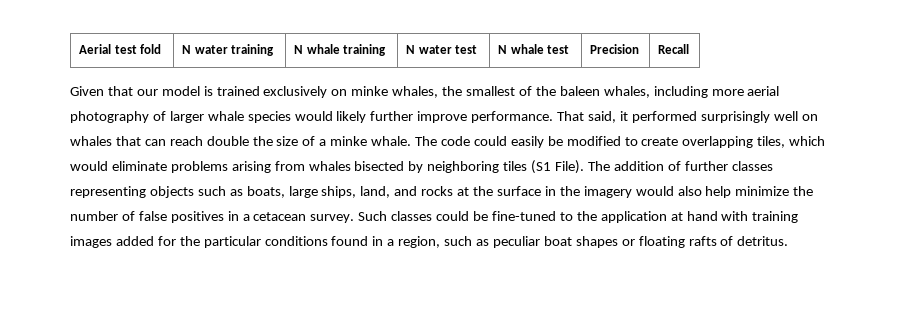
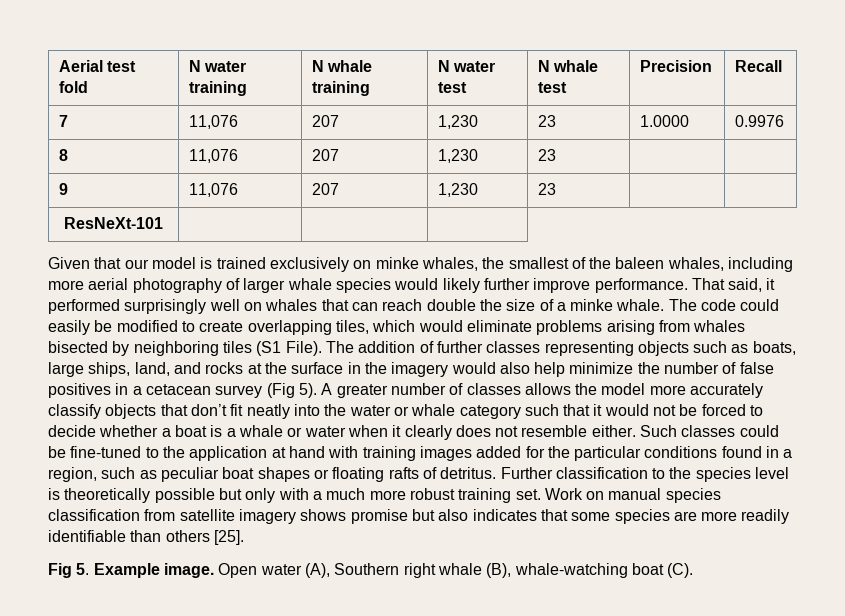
+ 7 | 11,076 | 207 | 1,230 | 23 | 1.0000 | 0.9976
+ 8 | 11,076 | 207 | 1,230 | 23 | |
+ 9 | 11,076 | 207 | 1,230 | 23 | |
+ ResNeXt-101 | | |
- The addition of further classes representing objects such as boats, large ships, land, and rocks at the surface in the imagery would also help minimize the number of false positives in a cetacean survey.
+ The addition of further classes representing objects such as boats, large ships, land, and rocks at the surface in the imagery would also help minimize the number of false positives in a cetacean survey (Fig 5). A greater number of classes allows the model more accurately classify objects that don’t fit neatly into the water or whale category such that it would not be forced to decide whether a boat is a whale or water when it clearly does not resemble either.
+ Further classification to the species level is theoretically possible but only with a much more robust training set. Work on manual species classification from satellite imagery shows promise but also indicates that some species are more readily identifiable than others [25].
+ Fig 5. Example image. Open water (A), Southern right whale (B), whale-watching boat (C).

